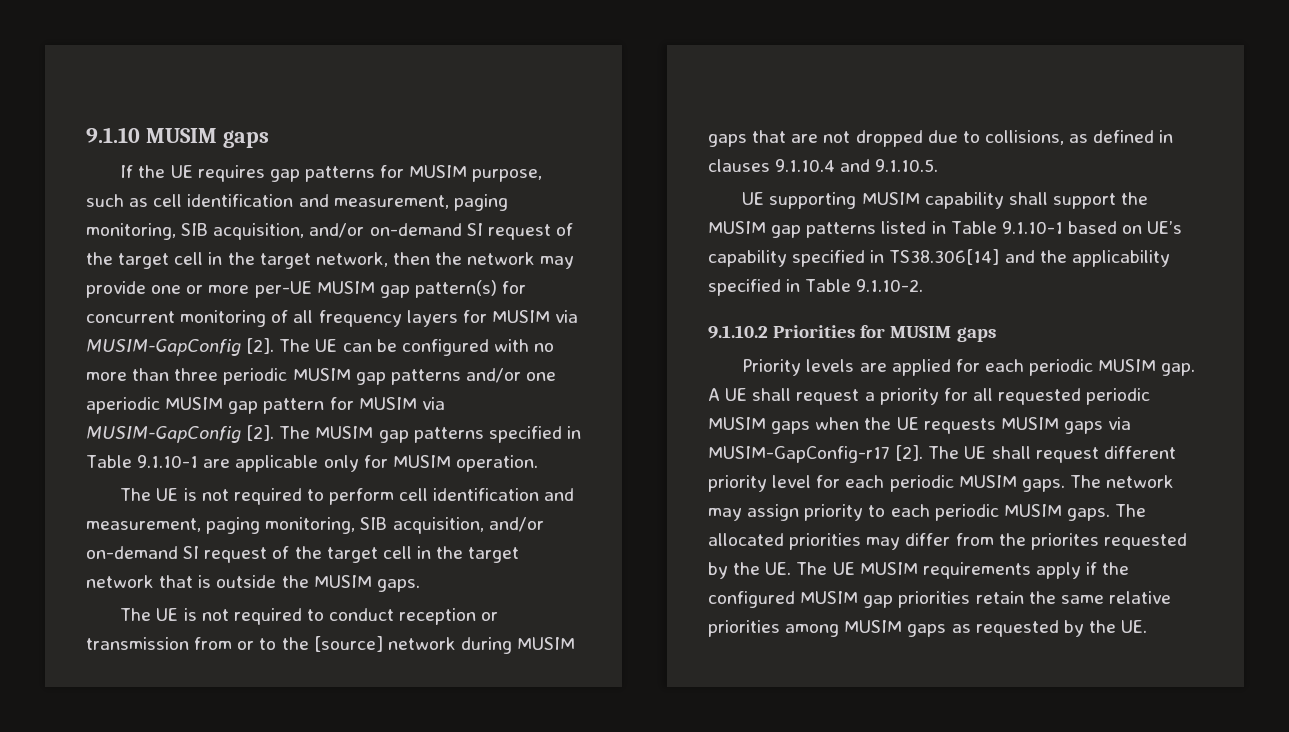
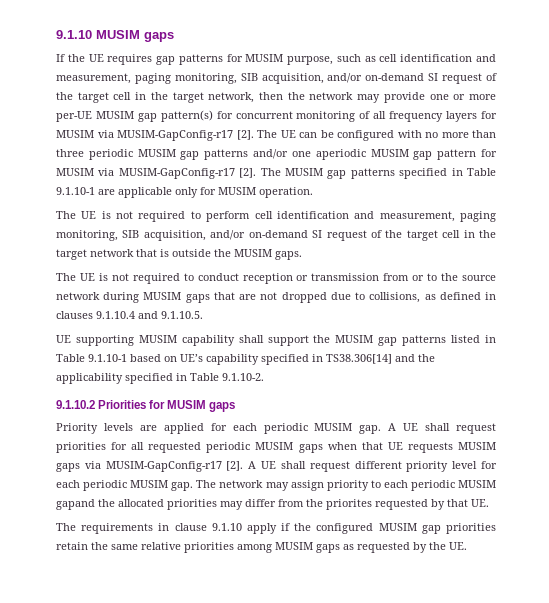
- If the UE requires gap patterns for MUSIM purpose, such as cell identification and measurement, paging monitoring, SIB acquisition, and/or on-demand SI request of the target cell in the target network, then the network may provide one or more per-UE MUSIM gap pattern(s) for concurrent monitoring of all frequency layers for MUSIM via MUSIM-GapConfig [2].
+ If the UE requires gap patterns for MUSIM purpose, such as cell identification and measurement, paging monitoring, SIB acquisition, and/or on-demand SI request of the target cell in the target network, then the network may provide one or more per-UE MUSIM gap pattern(s) for concurrent monitoring of all frequency layers for MUSIM via MUSIM-GapConfig-r17 [2].
- The UE can be configured with no more than three periodic MUSIM gap patterns and/or one aperiodic MUSIM gap pattern for MUSIM via MUSIM-GapConfig [2].
+ The UE can be configured with no more than three periodic MUSIM gap patterns and/or one aperiodic MUSIM gap pattern for MUSIM via MUSIM-GapConfig-r17 [2].
- The UE is not required to conduct reception or transmission from or to the [source] network during MUSIM gaps that are not dropped due to collisions, as defined in clauses 9.1.10.4 and 9.1.10.5.
+ The UE is not required to conduct reception or transmission from or to the source network during MUSIM gaps that are not dropped due to collisions, as defined in clauses 9.1.10.4 and 9.1.10.5.
- A UE shall request a priority for all requested periodic MUSIM gaps when the UE requests MUSIM gaps via MUSIM-GapConfig-r17 [2].
+ A UE shall request priorities for all requested periodic MUSIM gaps when that UE requests MUSIM gaps via MUSIM-GapConfig-r17 [2].
- The UE shall request different priority level for each periodic MUSIM gaps.
+ A UE shall request different priority level for each periodic MUSIM gap.
- The network may assign priority to each periodic MUSIM gaps. The allocated priorities may differ from the priorites requested by the UE. The UE MUSIM requirements apply if the configured MUSIM gap priorities retain the same relative priorities among MUSIM gaps as requested by the UE.
+ The network may assign priority to each periodic MUSIM gapand the allocated priorities may differ from the priorites requested by that UE.
+ The requirements in clause 9.1.10 apply if the configured MUSIM gap priorities retain the same relative priorities among MUSIM gaps as requested by the UE.

